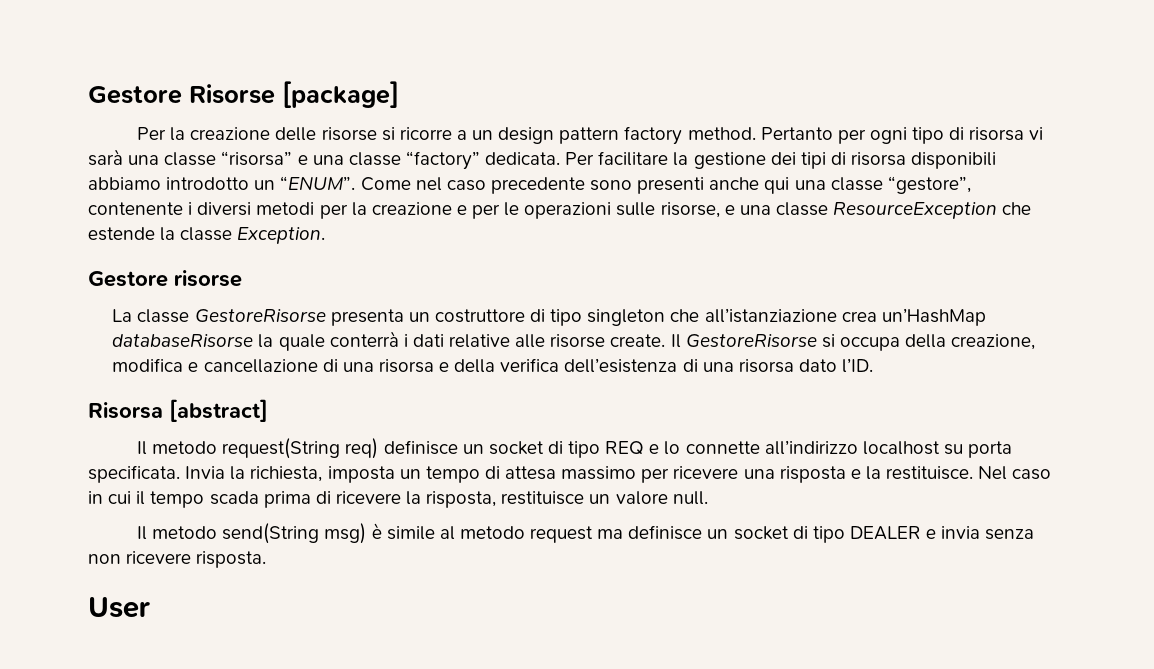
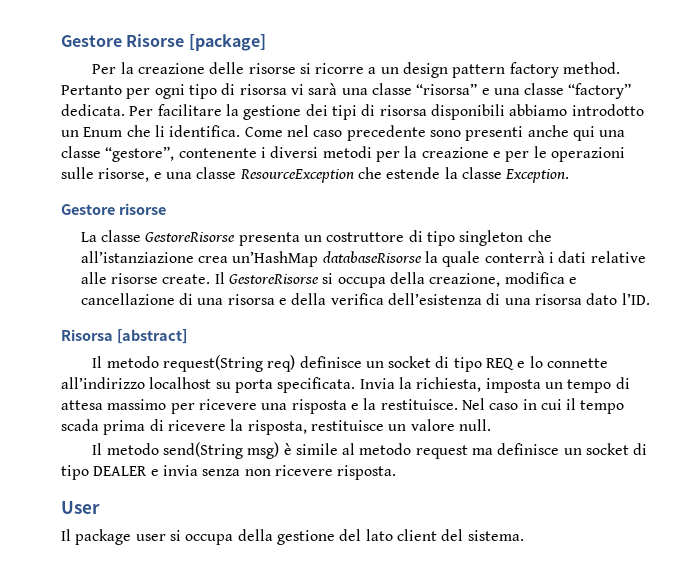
- Per facilitare la gestione dei tipi di risorsa disponibili abbiamo introdotto un “ENUM”.
+ Per facilitare la gestione dei tipi di risorsa disponibili abbiamo introdotto un Enum che li identifica.
+ Il package user si occupa della gestione del lato client del sistema.

